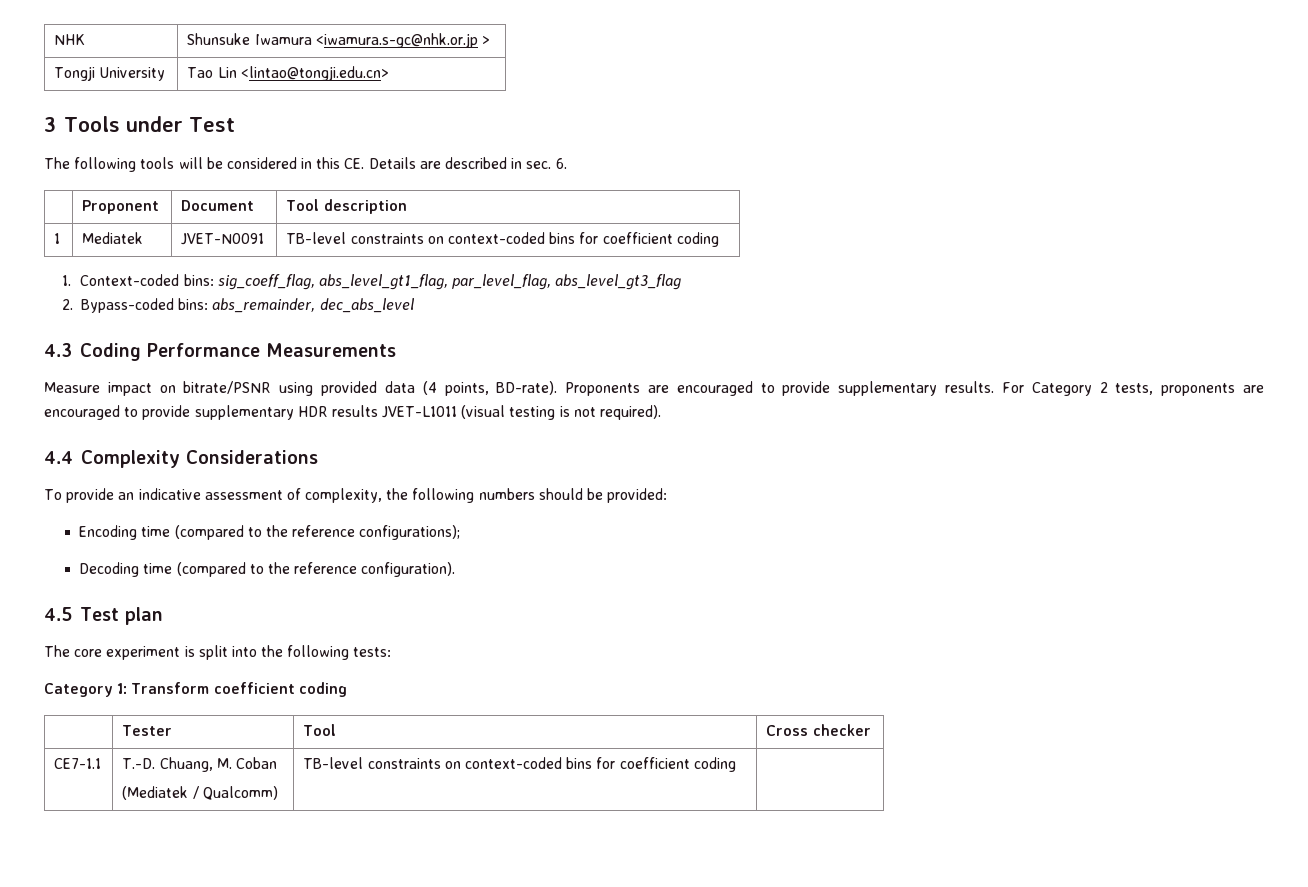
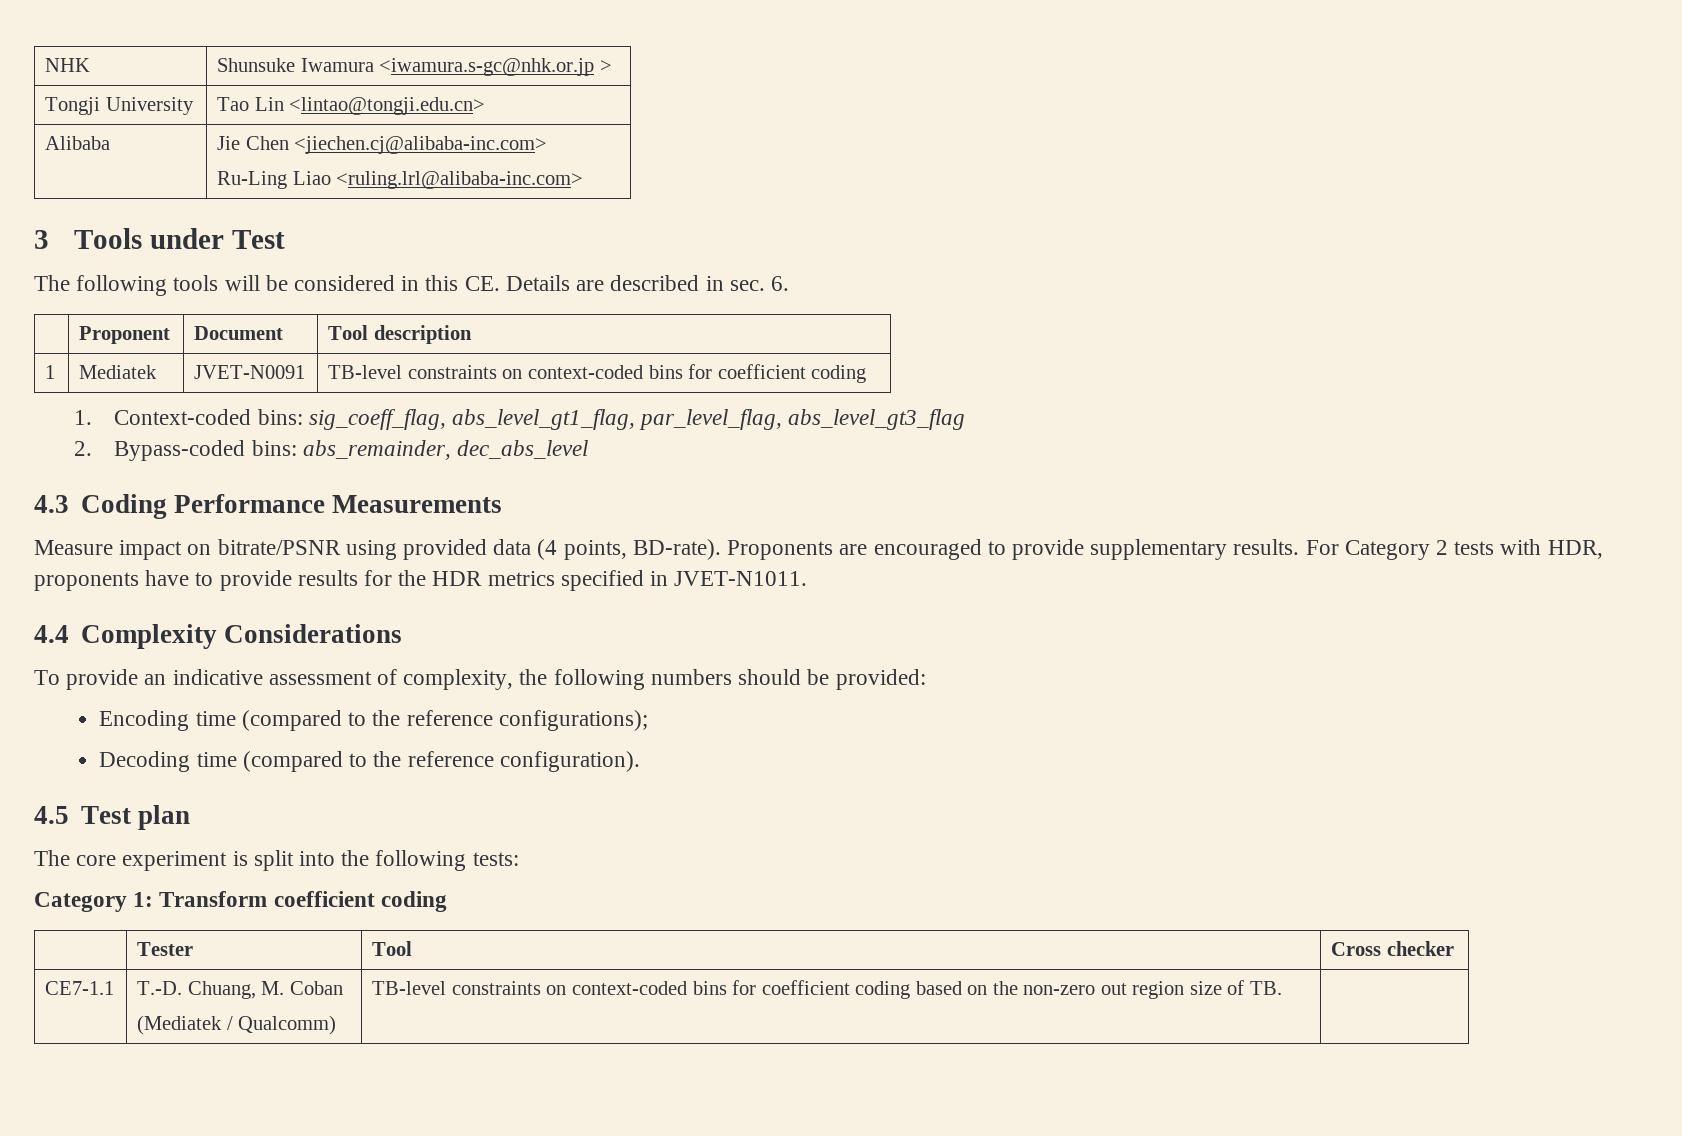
+ Alibaba | Jie Chen <jiechen.cj@alibaba-inc.com>
+ Ru-Ling Liao <ruling.lrl@alibaba-inc.com>
- For Category 2 tests, proponents are encouraged to provide supplementary HDR results JVET-L1011 (visual testing is not required).
+ For Category 2 tests with HDR, proponents have to provide results for the HDR metrics specified in JVET-N1011.
  CE7-1.1 | T.-D. Chuang, M. Coban
- (Mediatek / Qualcomm) | TB-level constraints on context-coded bins for coefficient coding |
+ (Mediatek / Qualcomm) | TB-level constraints on context-coded bins for coefficient coding based on the non-zero out region size of TB. |

